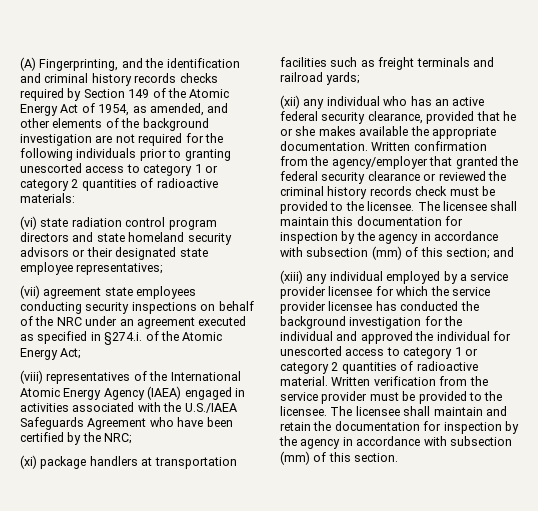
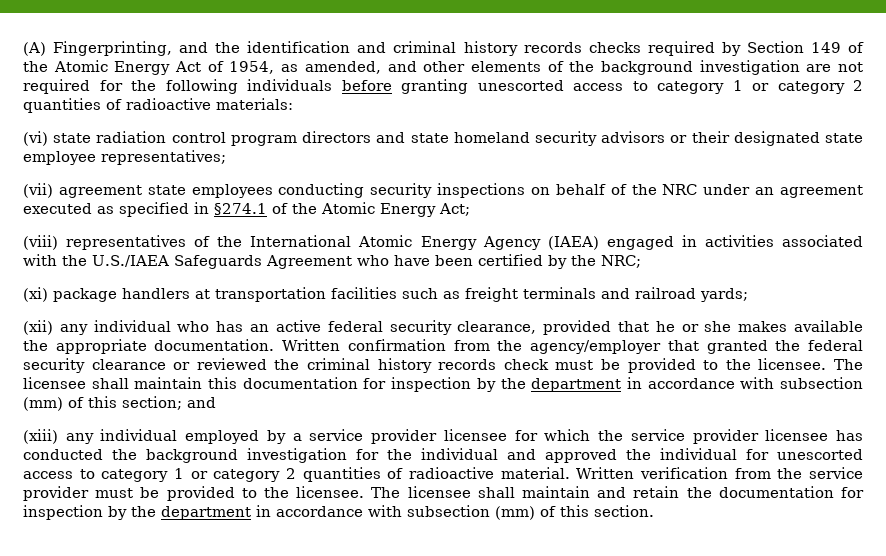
- (A) Fingerprinting, and the identification and criminal history records checks required by Section 149 of the Atomic Energy Act of 1954, as amended, and other elements of the background investigation are not required for the following individuals prior to granting unescorted access to category 1 or category 2 quantities of radioactive materials:
+ (A) Fingerprinting, and the identification and criminal history records checks required by Section 149 of the Atomic Energy Act of 1954, as amended, and other elements of the background investigation are not required for the following individuals before granting unescorted access to category 1 or category 2 quantities of radioactive materials:
- (vii) agreement state employees conducting security inspections on behalf of the NRC under an agreement executed as specified in §274.i. of the Atomic Energy Act;
+ (vii) agreement state employees conducting security inspections on behalf of the NRC under an agreement executed as specified in §274.1 of the Atomic Energy Act;
- The licensee shall maintain this documentation for inspection by the agency in accordance with subsection (mm) of this section; and
+ The licensee shall maintain this documentation for inspection by the department in accordance with subsection (mm) of this section; and
- The licensee shall maintain and retain the documentation for inspection by the agency in accordance with subsection (mm) of this section.
+ The licensee shall maintain and retain the documentation for inspection by the department in accordance with subsection (mm) of this section.

